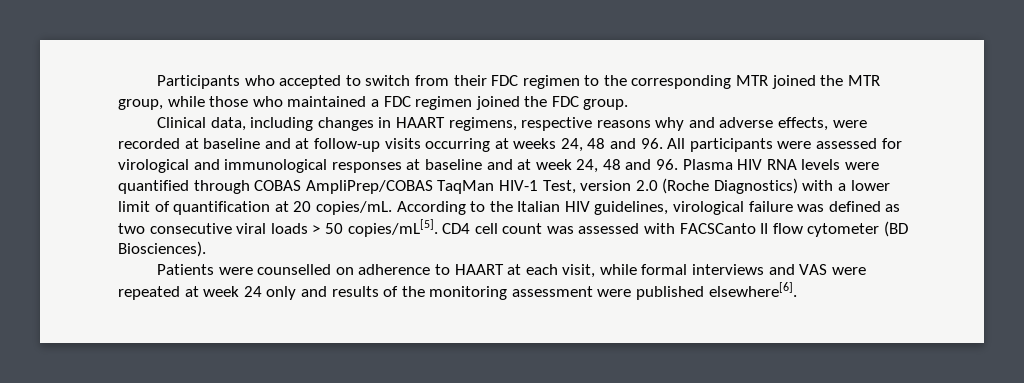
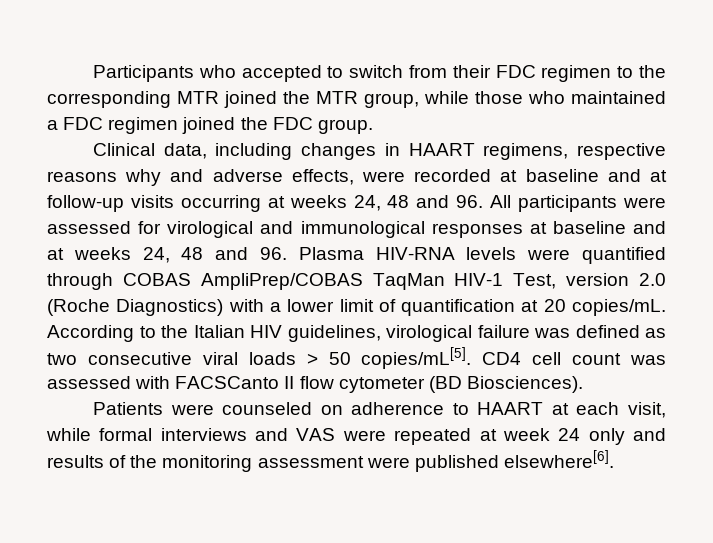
- Clinical data, including changes in HAART regimens, respective reasons why and adverse effects, were recorded at baseline and at follow-up visits occurring at weeks 24, 48 and 96. All participants were assessed for virological and immunological responses at baseline and at week 24, 48 and 96. Plasma HIV RNA levels were quantified through COBAS AmpliPrep/COBAS TaqMan HIV-1 Test, version 2.0 (Roche Diagnostics) with a lower limit of quantification at 20 copies/mL.
+ Clinical data, including changes in HAART regimens, respective reasons why and adverse effects, were recorded at baseline and at follow-up visits occurring at weeks 24, 48 and 96. All participants were assessed for virological and immunological responses at baseline and at weeks 24, 48 and 96. Plasma HIV-RNA levels were quantified through COBAS AmpliPrep/COBAS TaqMan HIV-1 Test, version 2.0 (Roche Diagnostics) with a lower limit of quantification at 20 copies/mL.
- Patients were counselled on adherence to HAART at each visit, while formal interviews and VAS were repeated at week 24 only and results of the monitoring assessment were published elsewhere[6].
+ Patients were counseled on adherence to HAART at each visit, while formal interviews and VAS were repeated at week 24 only and results of the monitoring assessment were published elsewhere[6].

